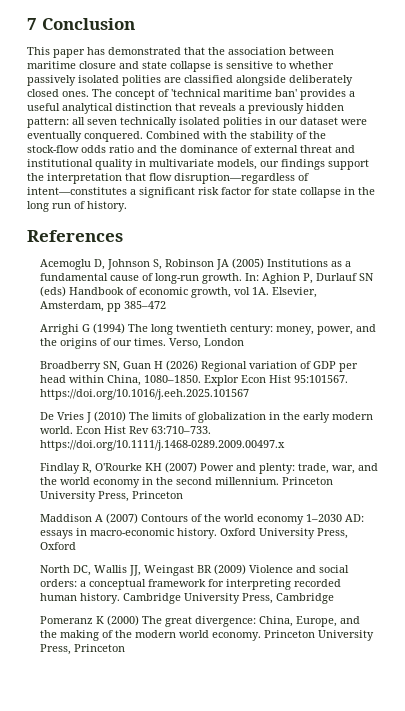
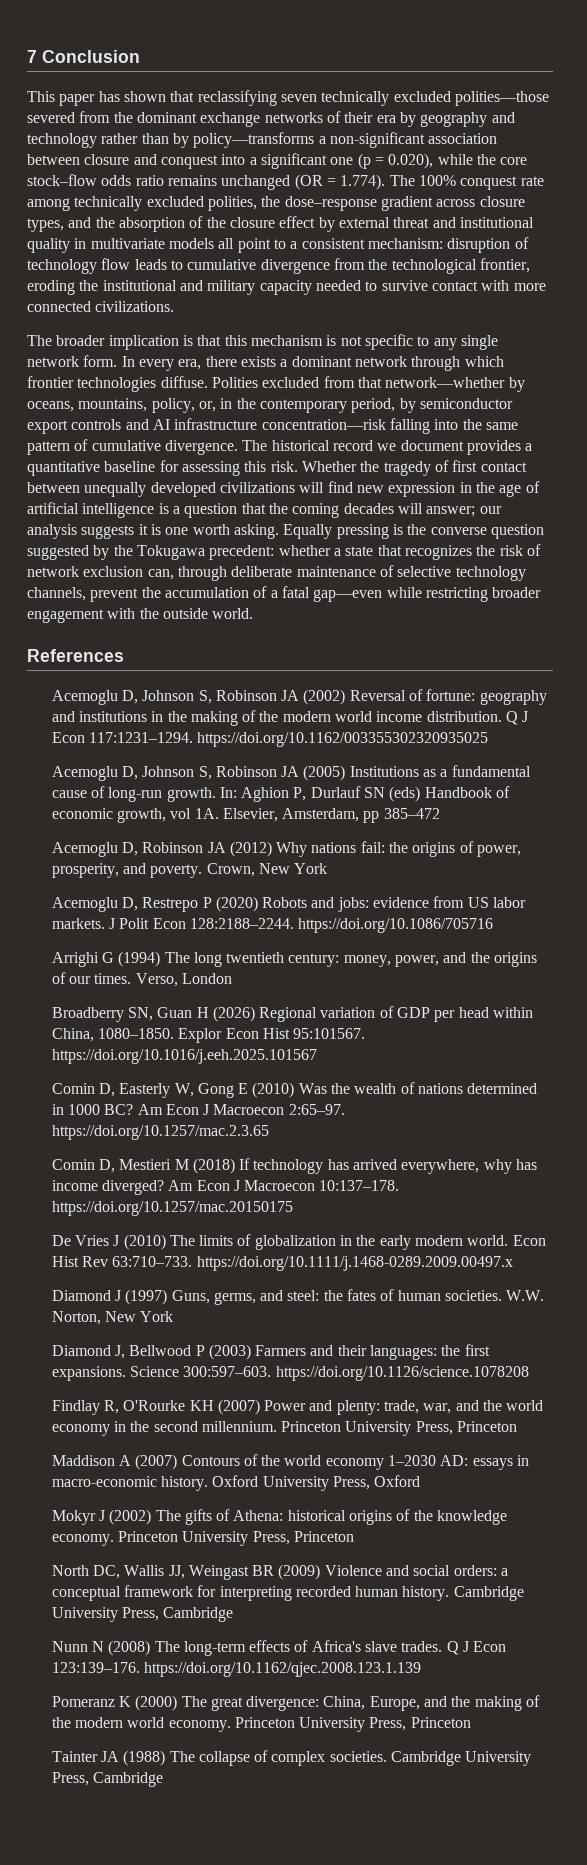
- This paper has demonstrated that the association between maritime closure and state collapse is sensitive to whether passively isolated polities are classified alongside deliberately closed ones. The concept of 'technical maritime ban' provides a useful analytical distinction that reveals a previously hidden pattern: all seven technically isolated polities in our dataset were eventually conquered. Combined with the stability of the stock-flow odds ratio and the dominance of external threat and institutional quality in multivariate models, our findings support the interpretation that flow disruption—regardless of intent—constitutes a significant risk factor for state collapse in the long run of history.
+ This paper has shown that reclassifying seven technically excluded polities—those severed from the dominant exchange networks of their era by geography and technology rather than by policy—transforms a non-significant association between closure and conquest into a significant one (p = 0.020), while the core stock–flow odds ratio remains unchanged (OR = 1.774). The 100% conquest rate among technically excluded polities, the dose–response gradient across closure types, and the absorption of the closure effect by external threat and institutional quality in multivariate models all point to a consistent mechanism: disruption of technology flow leads to cumulative divergence from the technological frontier, eroding the institutional and military capacity needed to survive contact with more connected civilizations.
+ The broader implication is that this mechanism is not specific to any single network form. In every era, there exists a dominant network through which frontier technologies diffuse. Polities excluded from that network—whether by oceans, mountains, policy, or, in the contemporary period, by semiconductor export controls and AI infrastructure concentration—risk falling into the same pattern of cumulative divergence. The historical record we document provides a quantitative baseline for assessing this risk. Whether the tragedy of first contact between unequally developed civilizations will find new expression in the age of artificial intelligence is a question that the coming decades will answer; our analysis suggests it is one worth asking. Equally pressing is the converse question suggested by the Tokugawa precedent: whether a state that recognizes the risk of network exclusion can, through deliberate maintenance of selective technology channels, prevent the accumulation of a fatal gap—even while restricting broader engagement with the outside world.
  References
+ Acemoglu D, Johnson S, Robinson JA (2002) Reversal of fortune: geography and institutions in the making of the modern world income distribution. Q J Econ 117:1231–1294. https://doi.org/10.1162/003355302320935025
+ Acemoglu D, Robinson JA (2012) Why nations fail: the origins of power, prosperity, and poverty. Crown, New York
+ Acemoglu D, Restrepo P (2020) Robots and jobs: evidence from US labor markets. J Polit Econ 128:2188–2244. https://doi.org/10.1086/705716
+ Comin D, Easterly W, Gong E (2010) Was the wealth of nations determined in 1000 BC? Am Econ J Macroecon 2:65–97. https://doi.org/10.1257/mac.2.3.65
+ Comin D, Mestieri M (2018) If technology has arrived everywhere, why has income diverged? Am Econ J Macroecon 10:137–178. https://doi.org/10.1257/mac.20150175
+ Diamond J (1997) Guns, germs, and steel: the fates of human societies. W.W. Norton, New York
+ Diamond J, Bellwood P (2003) Farmers and their languages: the first expansions. Science 300:597–603. https://doi.org/10.1126/science.1078208
+ Mokyr J (2002) The gifts of Athena: historical origins of the knowledge economy. Princeton University Press, Princeton
+ Nunn N (2008) The long-term effects of Africa's slave trades. Q J Econ 123:139–176. https://doi.org/10.1162/qjec.2008.123.1.139
+ Tainter JA (1988) The collapse of complex societies. Cambridge University Press, Cambridge

